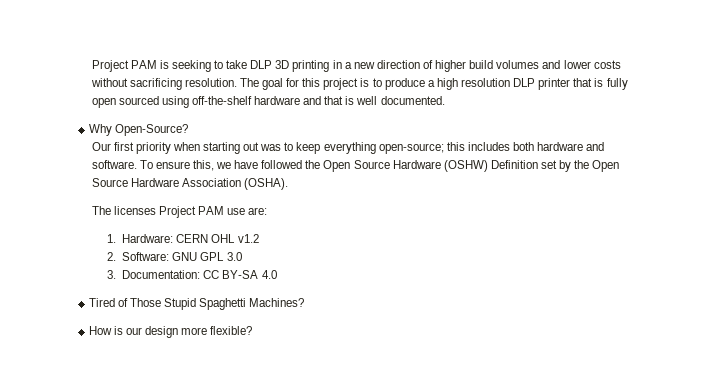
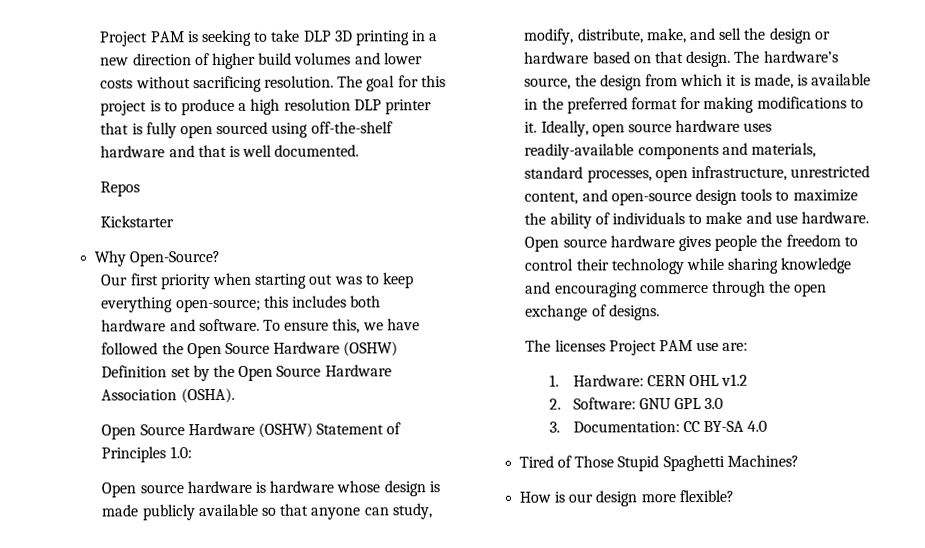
+ Repos
+ Kickstarter
+ Open Source Hardware (OSHW) Statement of Principles 1.0:
+ Open source hardware is hardware whose design is made publicly available so that anyone can study, modify, distribute, make, and sell the design or hardware based on that design. The hardware’s source, the design from which it is made, is available in the preferred format for making modifications to it. Ideally, open source hardware uses readily-available components and materials, standard processes, open infrastructure, unrestricted content, and open-source design tools to maximize the ability of individuals to make and use hardware. Open source hardware gives people the freedom to control their technology while sharing knowledge and encouraging commerce through the open exchange of designs.

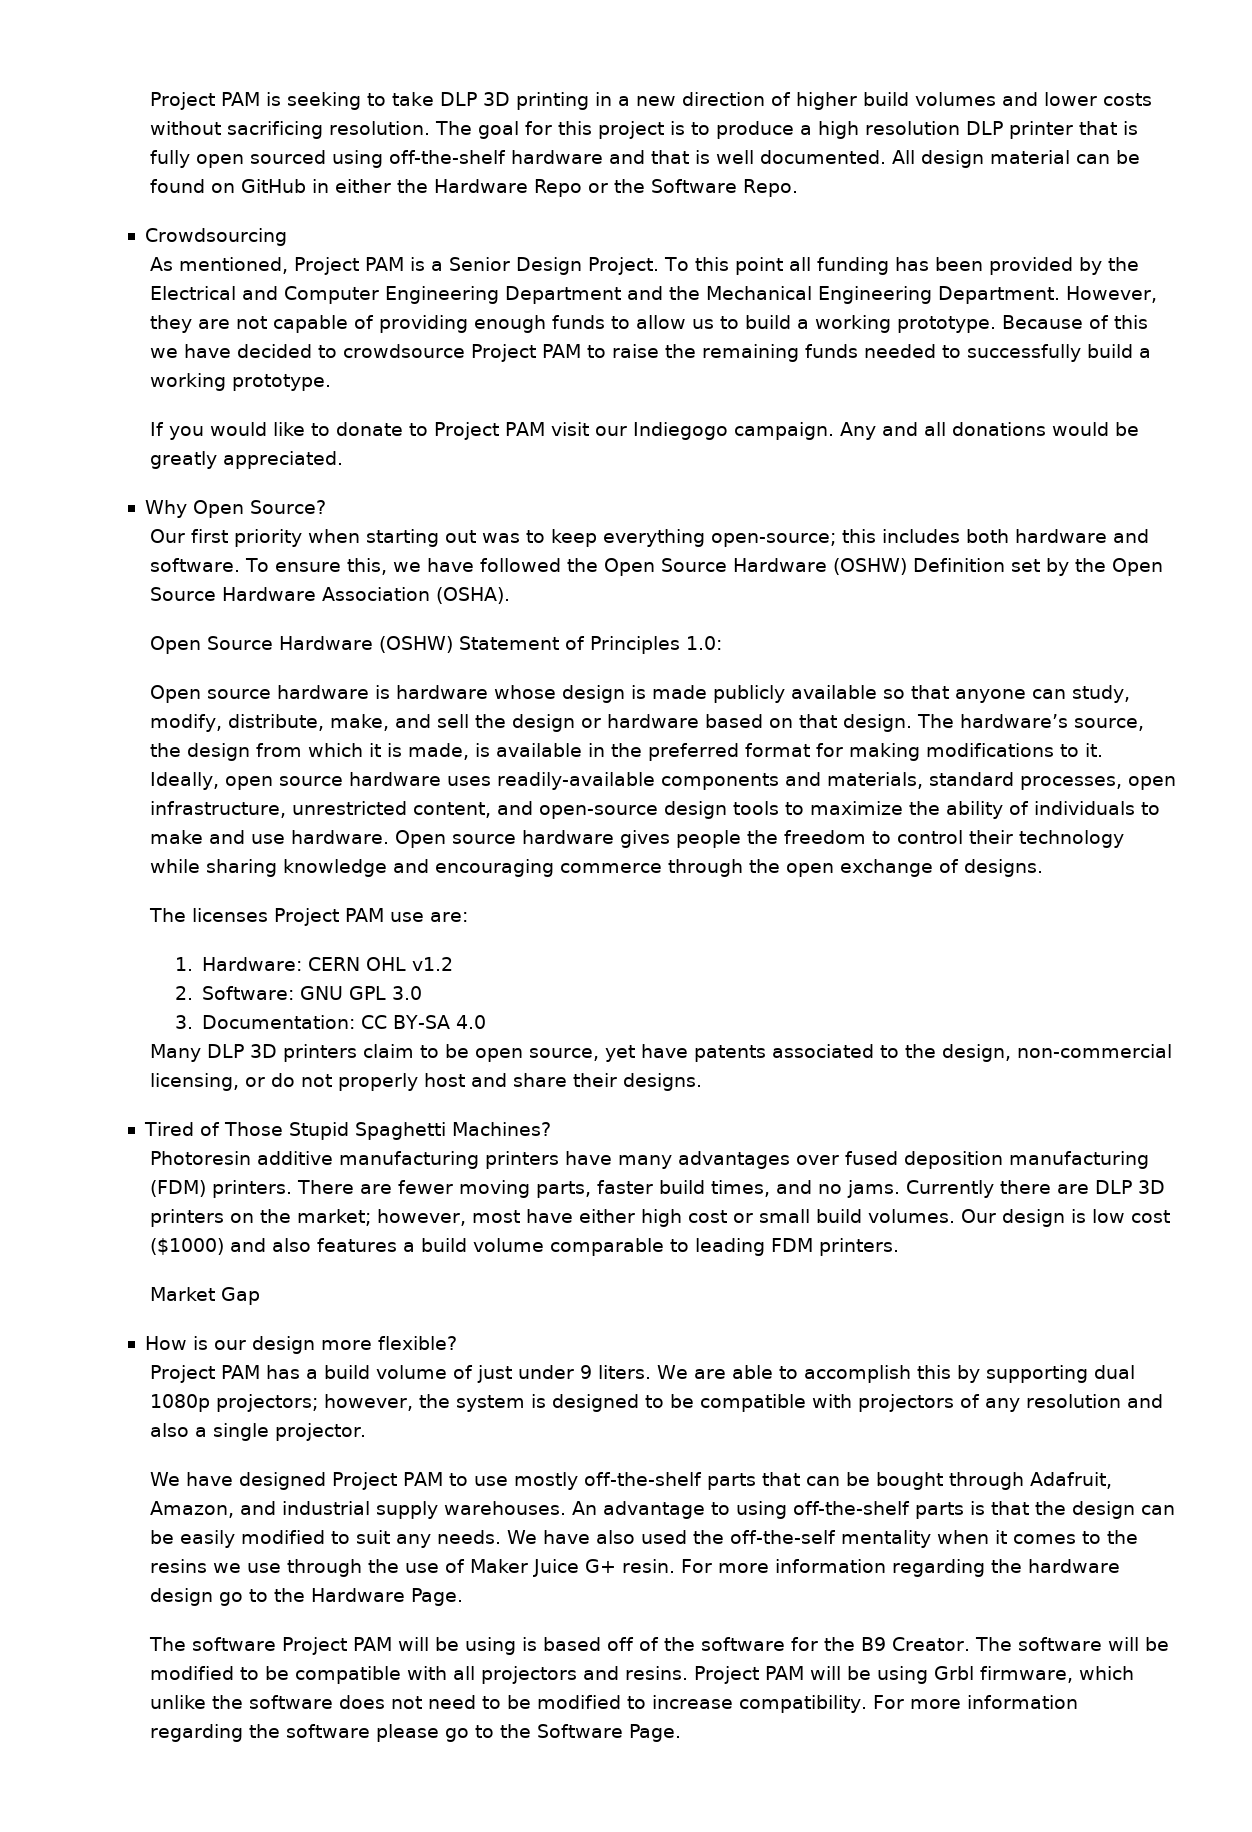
- The goal for this project is to produce a high resolution DLP printer that is fully open sourced using off-the-shelf hardware and that is well documented.
- Repos
- Kickstarter
+ The goal for this project is to produce a high resolution DLP printer that is fully open sourced using off-the-shelf hardware and that is well documented. All design material can be found on GitHub in either the Hardware Repo or the Software Repo.
+ Crowdsourcing
+ As mentioned, Project PAM is a Senior Design Project. To this point all funding has been provided by the Electrical and Computer Engineering Department and the Mechanical Engineering Department. However, they are not capable of providing enough funds to allow us to build a working prototype. Because of this we have decided to crowdsource Project PAM to raise the remaining funds needed to successfully build a working prototype.
+ If you would like to donate to Project PAM visit our Indiegogo campaign. Any and all donations would be greatly appreciated.
- Why Open-Source?
+ Why Open Source?
+ Many DLP 3D printers claim to be open source, yet have patents associated to the design, non-commercial licensing, or do not properly host and share their designs.
+ Photoresin additive manufacturing printers have many advantages over fused deposition manufacturing (FDM) printers. There are fewer moving parts, faster build times, and no jams. Currently there are DLP 3D printers on the market; however, most have either high cost or small build volumes. Our design is low cost ($1000) and also features a build volume comparable to leading FDM printers.
+ Market Gap
+ Project PAM has a build volume of just under 9 liters. We are able to accomplish this by supporting dual 1080p projectors; however, the system is designed to be compatible with projectors of any resolution and also a single projector.
+ We have designed Project PAM to use mostly off-the-shelf parts that can be bought through Adafruit, Amazon, and industrial supply warehouses. An advantage to using off-the-shelf parts is that the design can be easily modified to suit any needs. We have also used the off-the-self mentality when it comes to the resins we use through the use of Maker Juice G+ resin. For more information regarding the hardware design go to the Hardware Page.
+ The software Project PAM will be using is based off of the software for the B9 Creator. The software will be modified to be compatible with all projectors and resins. Project PAM will be using Grbl firmware, which unlike the software does not need to be modified to increase compatibility. For more information regarding the software please go to the Software Page.

